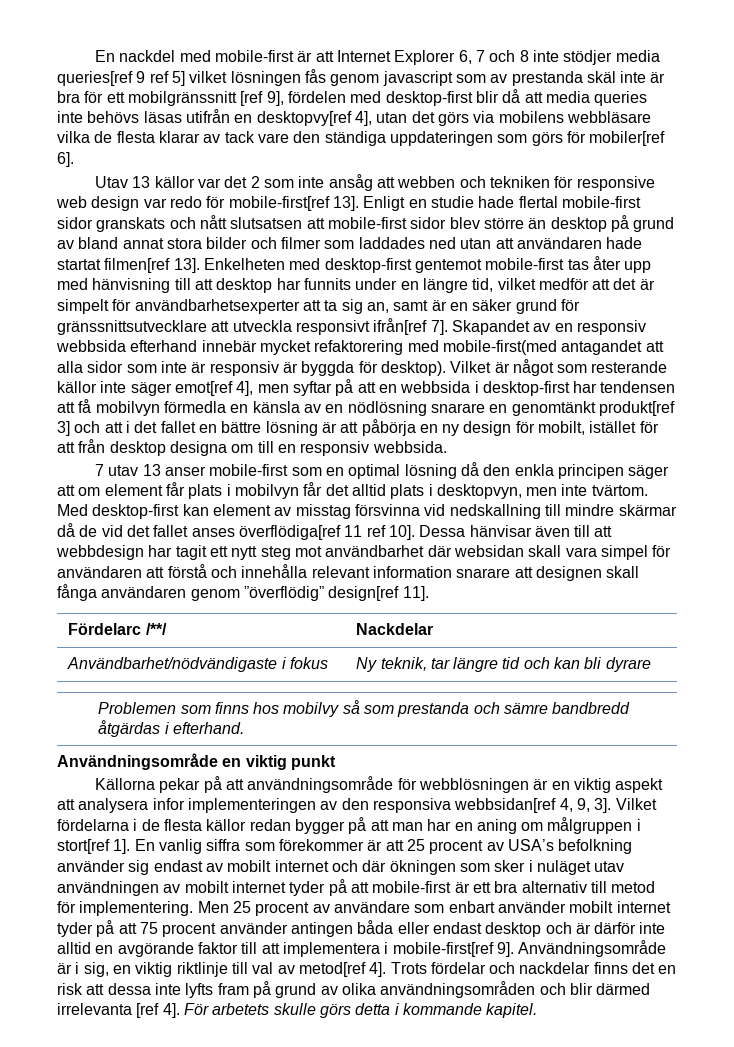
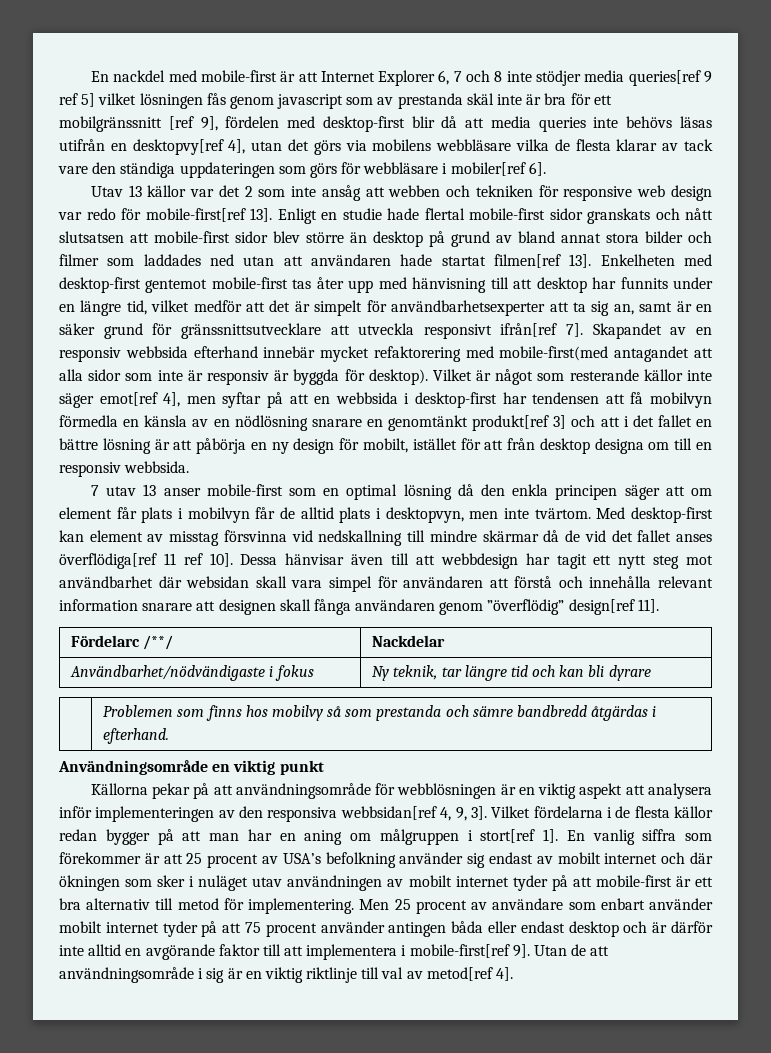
- En nackdel med mobile-first är att Internet Explorer 6, 7 och 8 inte stödjer media queries[ref 9 ref 5] vilket lösningen fås genom javascript som av prestanda skäl inte är bra för ett mobilgränssnitt [ref 9], fördelen med desktop-first blir då att media queries inte behövs läsas utifrån en desktopvy[ref 4], utan det görs via mobilens webbläsare vilka de flesta klarar av tack vare den ständiga uppdateringen som görs för mobiler[ref 6].
+ En nackdel med mobile-first är att Internet Explorer 6, 7 och 8 inte stödjer media queries[ref 9 ref 5] vilket lösningen fås genom javascript som av prestanda skäl inte är bra för ett mobilgränssnitt [ref 9], fördelen med desktop-first blir då att media queries inte behövs läsas utifrån en desktopvy[ref 4], utan det görs via mobilens webbläsare vilka de flesta klarar av tack vare den ständiga uppdateringen som görs för webbläsare i mobiler[ref 6].
- 7 utav 13 anser mobile-first som en optimal lösning då den enkla principen säger att om element får plats i mobilvyn får det alltid plats i desktopvyn, men inte tvärtom.
+ 7 utav 13 anser mobile-first som en optimal lösning då den enkla principen säger att om element får plats i mobilvyn får de alltid plats i desktopvyn, men inte tvärtom.
- Källorna pekar på att användningsområde för webblösningen är en viktig aspekt att analysera infor implementeringen av den responsiva webbsidan[ref 4, 9, 3].
+ Källorna pekar på att användningsområde för webblösningen är en viktig aspekt att analysera inför implementeringen av den responsiva webbsidan[ref 4, 9, 3].
- Användningsområde är i sig, en viktig riktlinje till val av metod[ref 4]. Trots fördelar och nackdelar finns det en risk att dessa inte lyfts fram på grund av olika användningsområden och blir därmed irrelevanta [ref 4]. För arbetets skulle görs detta i kommande kapitel.
+ Utan de att användningsområde i sig är en viktig riktlinje till val av metod[ref 4].

